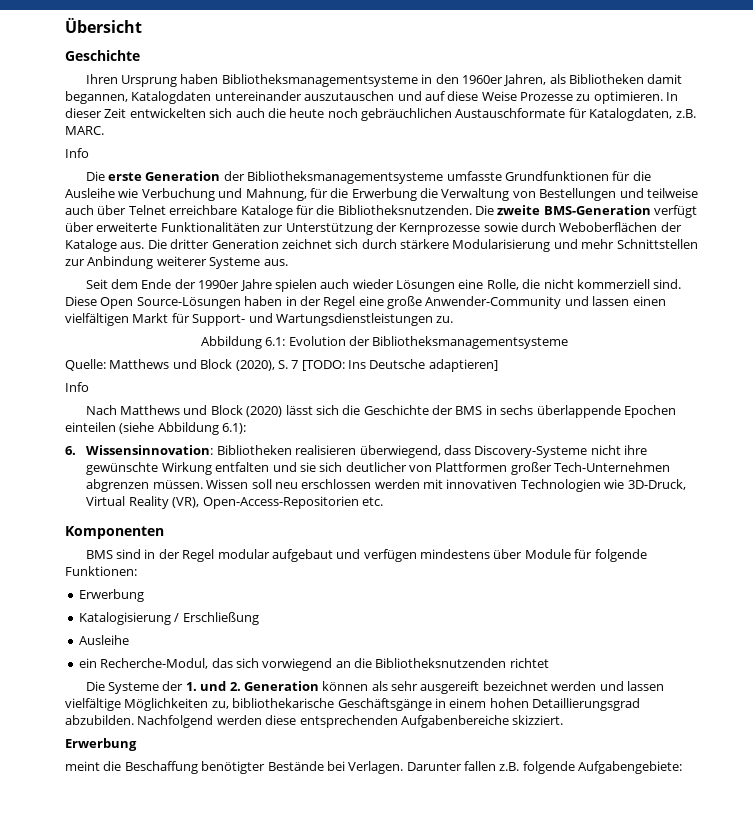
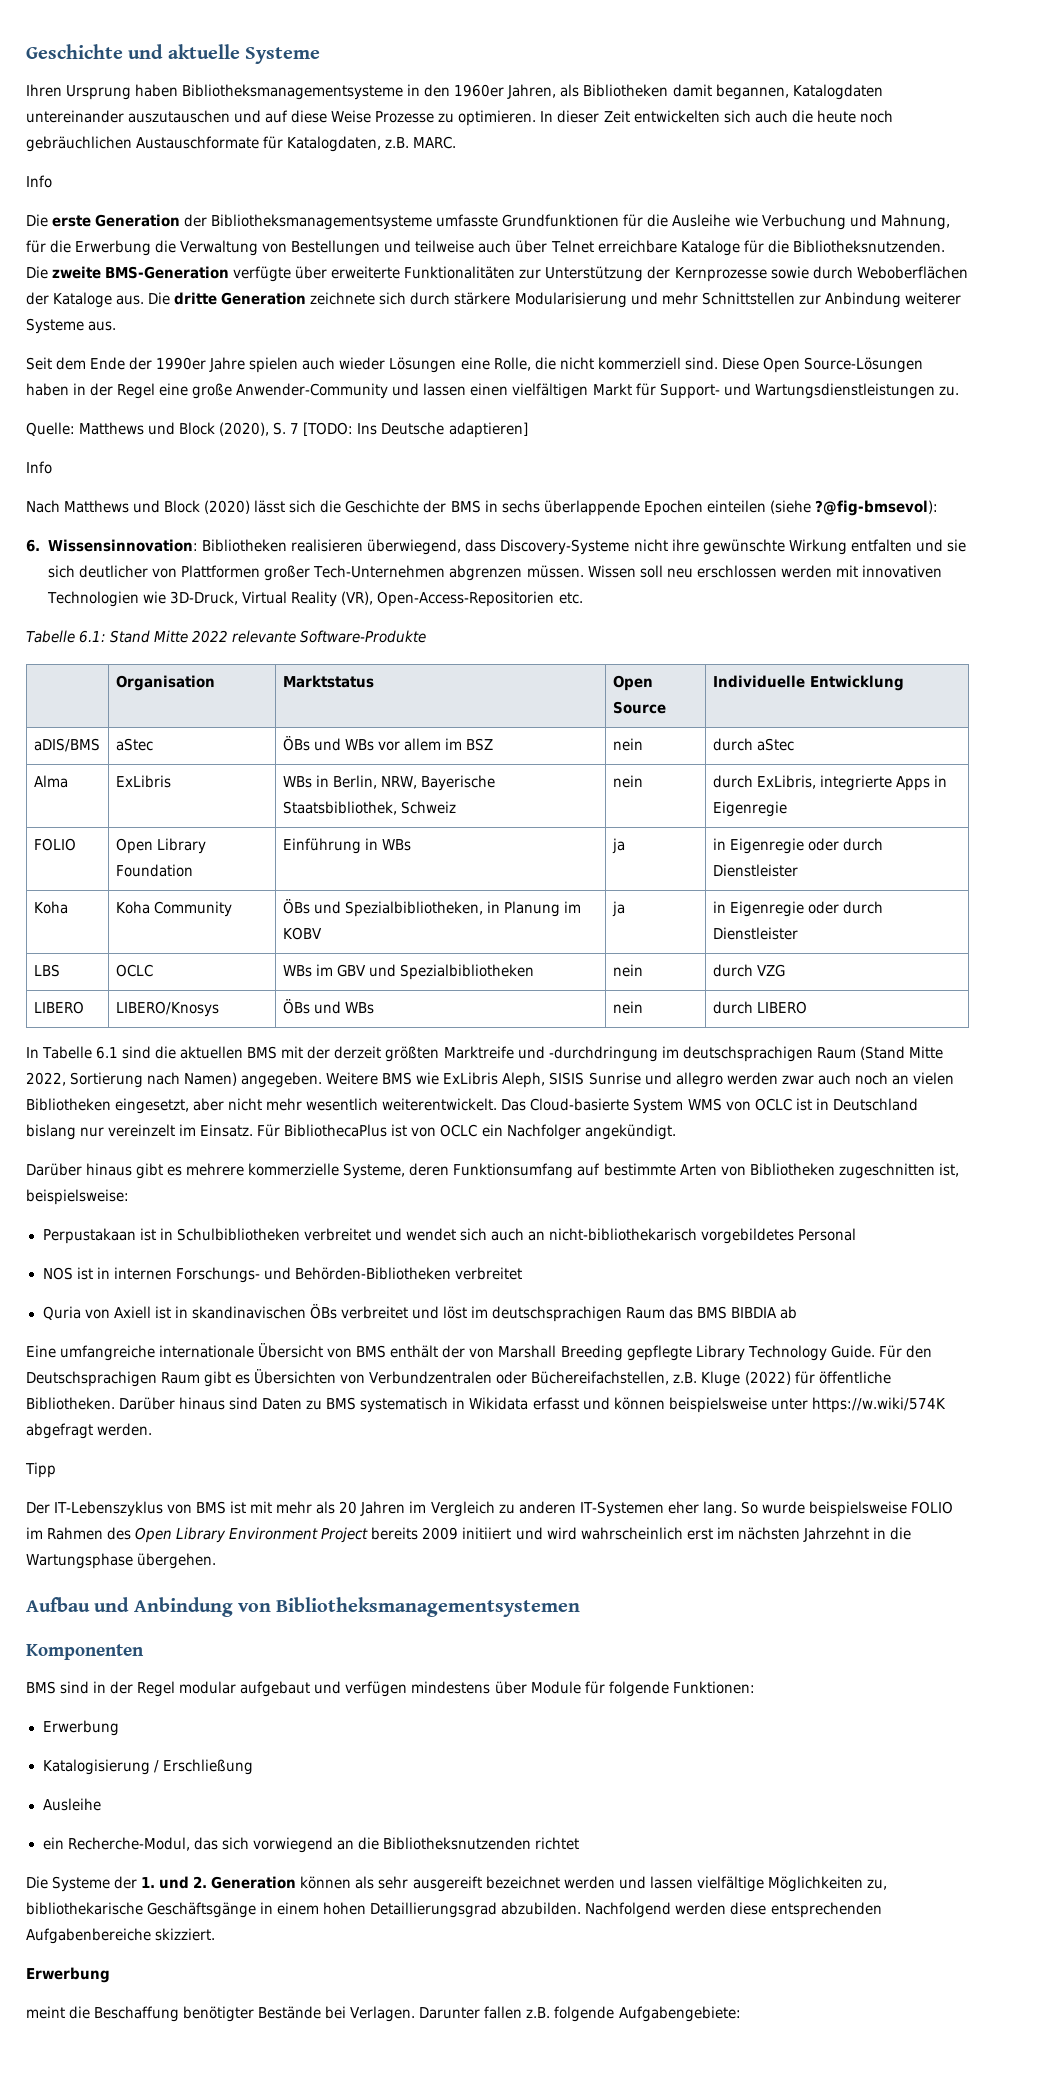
- Übersicht
- Geschichte
+ Geschichte und aktuelle Systeme
- Die zweite BMS-Generation verfügt über erweiterte Funktionalitäten zur Unterstützung der Kernprozesse sowie durch Weboberflächen der Kataloge aus.
+ Die zweite BMS-Generation verfügte über erweiterte Funktionalitäten zur Unterstützung der Kernprozesse sowie durch Weboberflächen der Kataloge aus.
- Die dritter Generation zeichnet sich durch stärkere Modularisierung und mehr Schnittstellen zur Anbindung weiterer Systeme aus.
+ Die dritte Generation zeichnete sich durch stärkere Modularisierung und mehr Schnittstellen zur Anbindung weiterer Systeme aus.
- Abbildung 6.1: Evolution der Bibliotheksmanagementsysteme
- Nach Matthews und Block (2020) lässt sich die Geschichte der BMS in sechs überlappende Epochen einteilen (siehe Abbildung 6.1):
+ Nach Matthews und Block (2020) lässt sich die Geschichte der BMS in sechs überlappende Epochen einteilen (siehe ?@fig-bmsevol):
+ Tabelle 6.1: Stand Mitte 2022 relevante Software-Produkte
+ | Organisation | Marktstatus | Open Source | Individuelle Entwicklung
+ aDIS/BMS | aStec | ÖBs und WBs vor allem im BSZ | nein | durch aStec
+ Alma | ExLibris | WBs in Berlin, NRW, Bayerische Staatsbibliothek, Schweiz | nein | durch ExLibris, integrierte Apps in Eigenregie
+ FOLIO | Open Library Foundation | Einführung in WBs | ja | in Eigenregie oder durch Dienstleister
+ Koha | Koha Community | ÖBs und Spezialbibliotheken, in Planung im KOBV | ja | in Eigenregie oder durch Dienstleister
+ LBS | OCLC | WBs im GBV und Spezialbibliotheken | nein | durch VZG
+ LIBERO | LIBERO/Knosys | ÖBs und WBs | nein | durch LIBERO
+ In Tabelle 6.1 sind die aktuellen BMS mit der derzeit größten Marktreife und -durchdringung im deutschsprachigen Raum (Stand Mitte 2022, Sortierung nach Namen) angegeben. Weitere BMS wie ExLibris Aleph, SISIS Sunrise und allegro werden zwar auch noch an vielen Bibliotheken eingesetzt, aber nicht mehr wesentlich weiterentwickelt. Das Cloud-basierte System WMS von OCLC ist in Deutschland bislang nur vereinzelt im Einsatz. Für BibliothecaPlus ist von OCLC ein Nachfolger angekündigt.
+ Darüber hinaus gibt es mehrere kommerzielle Systeme, deren Funktionsumfang auf bestimmte Arten von Bibliotheken zugeschnitten ist, beispielsweise:
+ Perpustakaan ist in Schulbibliotheken verbreitet und wendet sich auch an nicht-bibliothekarisch vorgebildetes Personal
+ NOS ist in internen Forschungs- und Behörden-Bibliotheken verbreitet
+ Quria von Axiell ist in skandinavischen ÖBs verbreitet und löst im deutschsprachigen Raum das BMS BIBDIA ab
+ Eine umfangreiche internationale Übersicht von BMS enthält der von Marshall Breeding gepflegte Library Technology Guide. Für den Deutschsprachigen Raum gibt es Übersichten von Verbundzentralen oder Büchereifachstellen, z.B. Kluge (2022) für öffentliche Bibliotheken. Darüber hinaus sind Daten zu BMS systematisch in Wikidata erfasst und können beispielsweise unter https://w.wiki/574K abgefragt werden.
+ Tipp
+ Der IT-Lebenszyklus von BMS ist mit mehr als 20 Jahren im Vergleich zu anderen IT-Systemen eher lang. So wurde beispielsweise FOLIO im Rahmen des Open Library Environment Project bereits 2009 initiiert und wird wahrscheinlich erst im nächsten Jahrzehnt in die Wartungsphase übergehen.
+ Aufbau und Anbindung von Bibliotheksmanagementsystemen

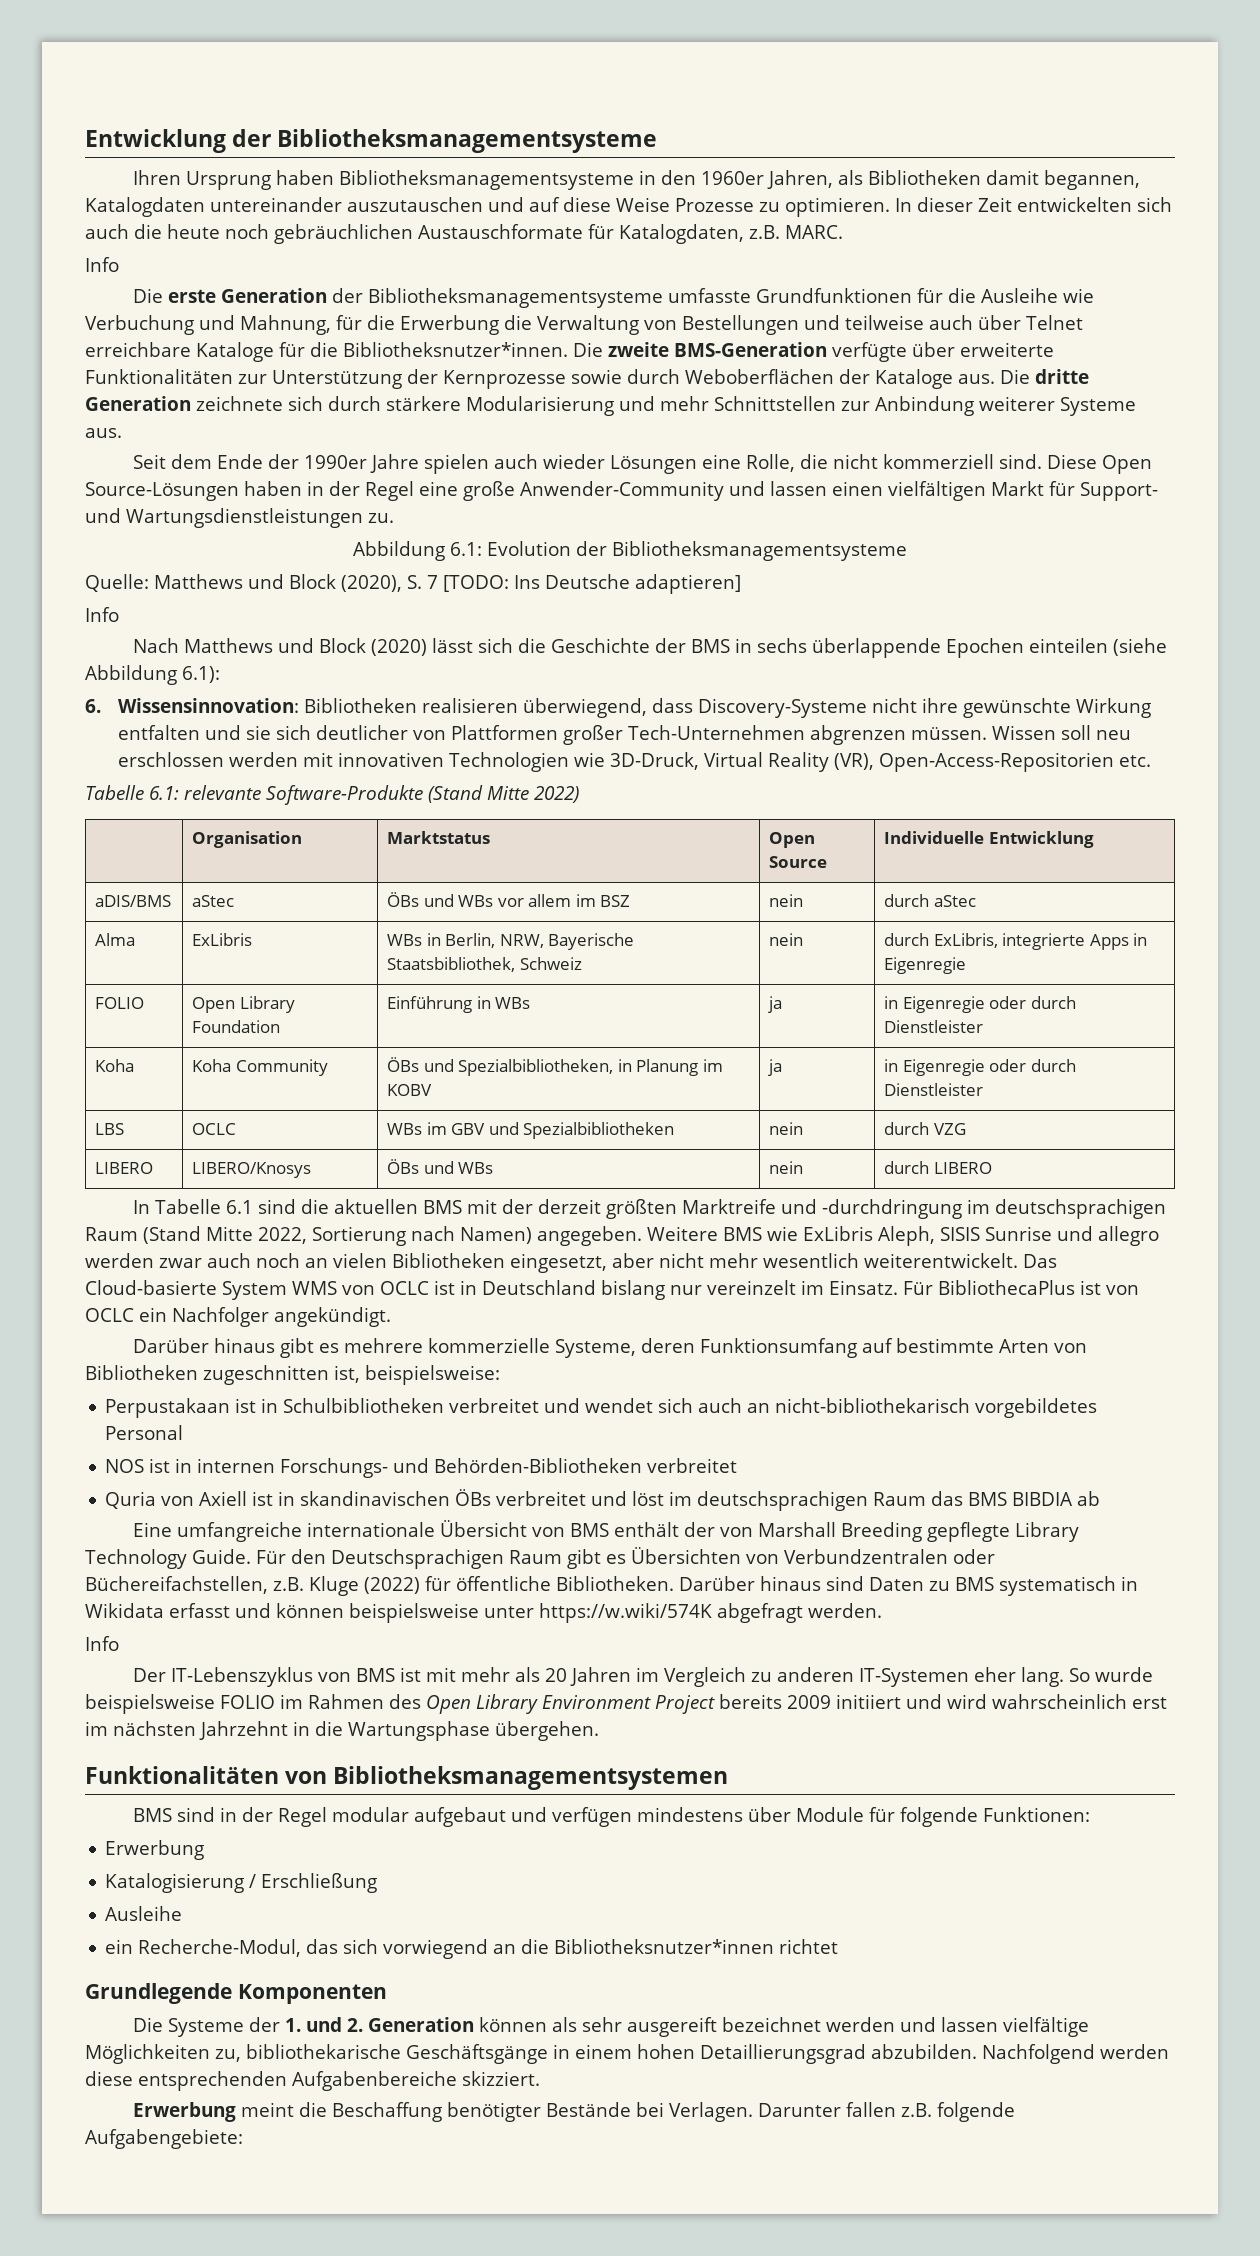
- Geschichte und aktuelle Systeme
+ Entwicklung der Bibliotheksmanagementsysteme
- Die erste Generation der Bibliotheksmanagementsysteme umfasste Grundfunktionen für die Ausleihe wie Verbuchung und Mahnung, für die Erwerbung die Verwaltung von Bestellungen und teilweise auch über Telnet erreichbare Kataloge für die Bibliotheksnutzenden.
+ Die erste Generation der Bibliotheksmanagementsysteme umfasste Grundfunktionen für die Ausleihe wie Verbuchung und Mahnung, für die Erwerbung die Verwaltung von Bestellungen und teilweise auch über Telnet erreichbare Kataloge für die Bibliotheksnutzer*innen.
+ Abbildung 6.1: Evolution der Bibliotheksmanagementsysteme
- Nach Matthews und Block (2020) lässt sich die Geschichte der BMS in sechs überlappende Epochen einteilen (siehe ?@fig-bmsevol):
+ Nach Matthews und Block (2020) lässt sich die Geschichte der BMS in sechs überlappende Epochen einteilen (siehe Abbildung 6.1):
- Tabelle 6.1: Stand Mitte 2022 relevante Software-Produkte
+ Tabelle 6.1: relevante Software-Produkte (Stand Mitte 2022)
  Darüber hinaus sind Daten zu BMS systematisch in Wikidata erfasst und können beispielsweise unter https://w.wiki/574K abgefragt werden.
- Tipp
+ Info
- Aufbau und Anbindung von Bibliotheksmanagementsystemen
+ Funktionalitäten von Bibliotheksmanagementsystemen
- Komponenten
- ein Recherche-Modul, das sich vorwiegend an die Bibliotheksnutzenden richtet
+ ein Recherche-Modul, das sich vorwiegend an die Bibliotheksnutzer*innen richtet
+ Grundlegende Komponenten
  Nachfolgend werden diese entsprechenden Aufgabenbereiche skizziert.
- Erwerbung
- meint die Beschaffung benötigter Bestände bei Verlagen.
+ Erwerbung meint die Beschaffung benötigter Bestände bei Verlagen.

